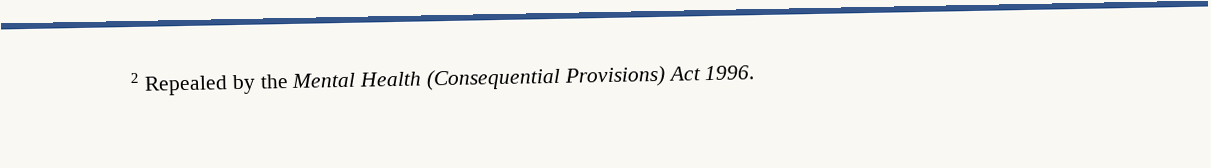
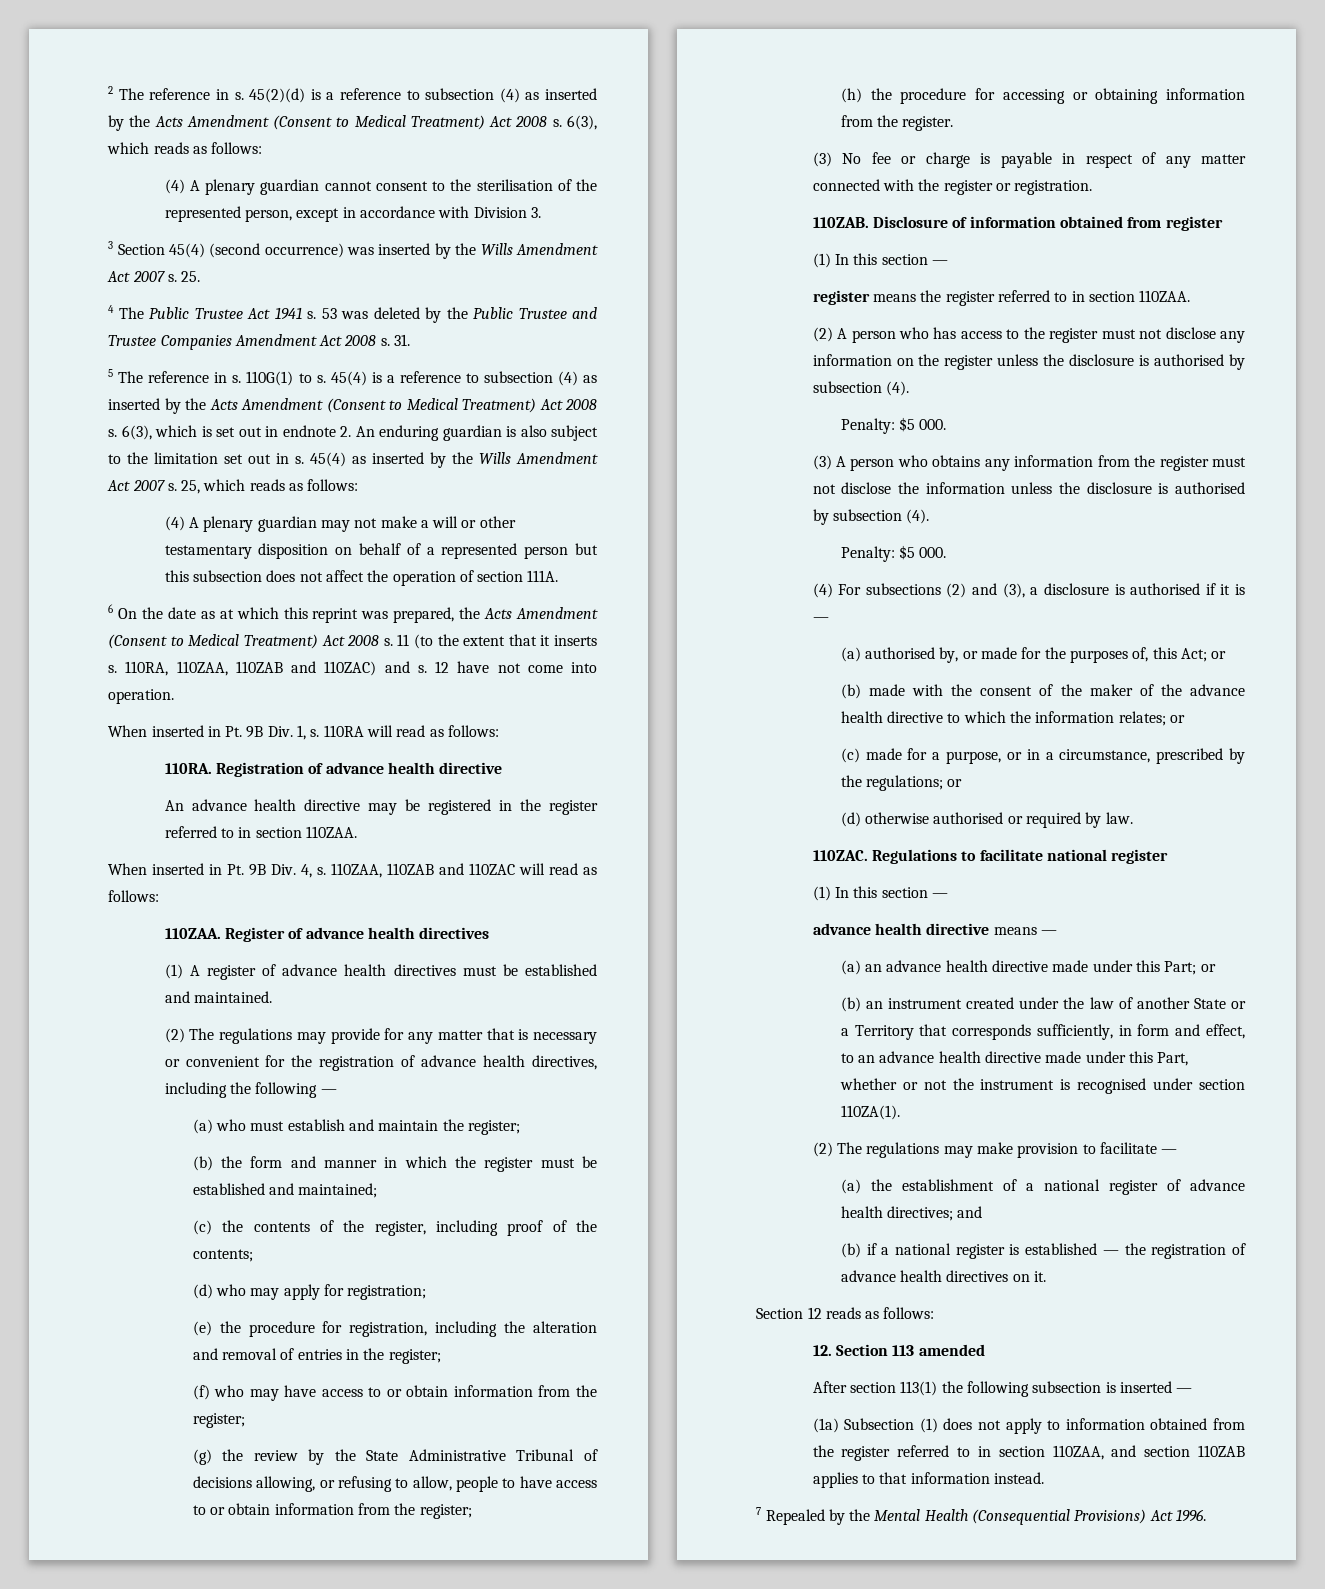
- 2 Repealed by the Mental Health (Consequential Provisions) Act 1996.
+ 2 The reference in s. 45(2)(d) is a reference to subsection (4) as inserted by the Acts Amendment (Consent to Medical Treatment) Act 2008 s. 6(3), which reads as follows:
+ (4) A plenary guardian cannot consent to the sterilisation of the represented person, except in accordance with Division 3.
+ 3 Section 45(4) (second occurrence) was inserted by the Wills Amendment Act 2007 s. 25.
+ 4 The Public Trustee Act 1941 s. 53 was deleted by the Public Trustee and Trustee Companies Amendment Act 2008 s. 31.
+ 5 The reference in s. 110G(1) to s. 45(4) is a reference to subsection (4) as inserted by the Acts Amendment (Consent to Medical Treatment) Act 2008 s. 6(3), which is set out in endnote 2. An enduring guardian is also subject to the limitation set out in s. 45(4) as inserted by the Wills Amendment Act 2007 s. 25, which reads as follows:
+ (4) A plenary guardian may not make a will or other testamentary disposition on behalf of a represented person but this subsection does not affect the operation of section 111A.
+ 6 On the date as at which this reprint was prepared, the Acts Amendment (Consent to Medical Treatment) Act 2008 s. 11 (to the extent that it inserts s. 110RA, 110ZAA, 110ZAB and 110ZAC) and s. 12 have not come into operation.
+ When inserted in Pt. 9B Div. 1, s. 110RA will read as follows:
+ 110RA. Registration of advance health directive
+ An advance health directive may be registered in the register referred to in section 110ZAA.
+ When inserted in Pt. 9B Div. 4, s. 110ZAA, 110ZAB and 110ZAC will read as follows:
+ 110ZAA. Register of advance health directives
+ (1) A register of advance health directives must be established and maintained.
+ (2) The regulations may provide for any matter that is necessary or convenient for the registration of advance health directives, including the following —
+ (a) who must establish and maintain the register;
+ (b) the form and manner in which the register must be established and maintained;
+ (c) the contents of the register, including proof of the contents;
+ (d) who may apply for registration;
+ (e) the procedure for registration, including the alteration and removal of entries in the register;
+ (f) who may have access to or obtain information from the register;
+ (g) the review by the State Administrative Tribunal of decisions allowing, or refusing to allow, people to have access to or obtain information from the register;
+ (h) the procedure for accessing or obtaining information from the register.
+ (3) No fee or charge is payable in respect of any matter connected with the register or registration.
+ 110ZAB. Disclosure of information obtained from register
+ (1) In this section —
+ register means the register referred to in section 110ZAA.
+ (2) A person who has access to the register must not disclose any information on the register unless the disclosure is authorised by subsection (4).
+ Penalty: $5 000.
+ (3) A person who obtains any information from the register must not disclose the information unless the disclosure is authorised by subsection (4).
+ Penalty: $5 000.
+ (4) For subsections (2) and (3), a disclosure is authorised if it is —
+ (a) authorised by, or made for the purposes of, this Act; or
+ (b) made with the consent of the maker of the advance health directive to which the information relates; or
+ (c) made for a purpose, or in a circumstance, prescribed by the regulations; or
+ (d) otherwise authorised or required by law.
+ 110ZAC. Regulations to facilitate national register
+ (1) In this section —
+ advance health directive means —
+ (a) an advance health directive made under this Part; or
+ (b) an instrument created under the law of another State or a Territory that corresponds sufficiently, in form and effect, to an advance health directive made under this Part, whether or not the instrument is recognised under section 110ZA(1).
+ (2) The regulations may make provision to facilitate —
+ (a) the establishment of a national register of advance health directives; and
+ (b) if a national register is established — the registration of advance health directives on it.
+ Section 12 reads as follows:
+ 12. Section 113 amended
+ After section 113(1) the following subsection is inserted —
+ (1a) Subsection (1) does not apply to information obtained from the register referred to in section 110ZAA, and section 110ZAB applies to that information instead.
+ 7 Repealed by the Mental Health (Consequential Provisions) Act 1996.

